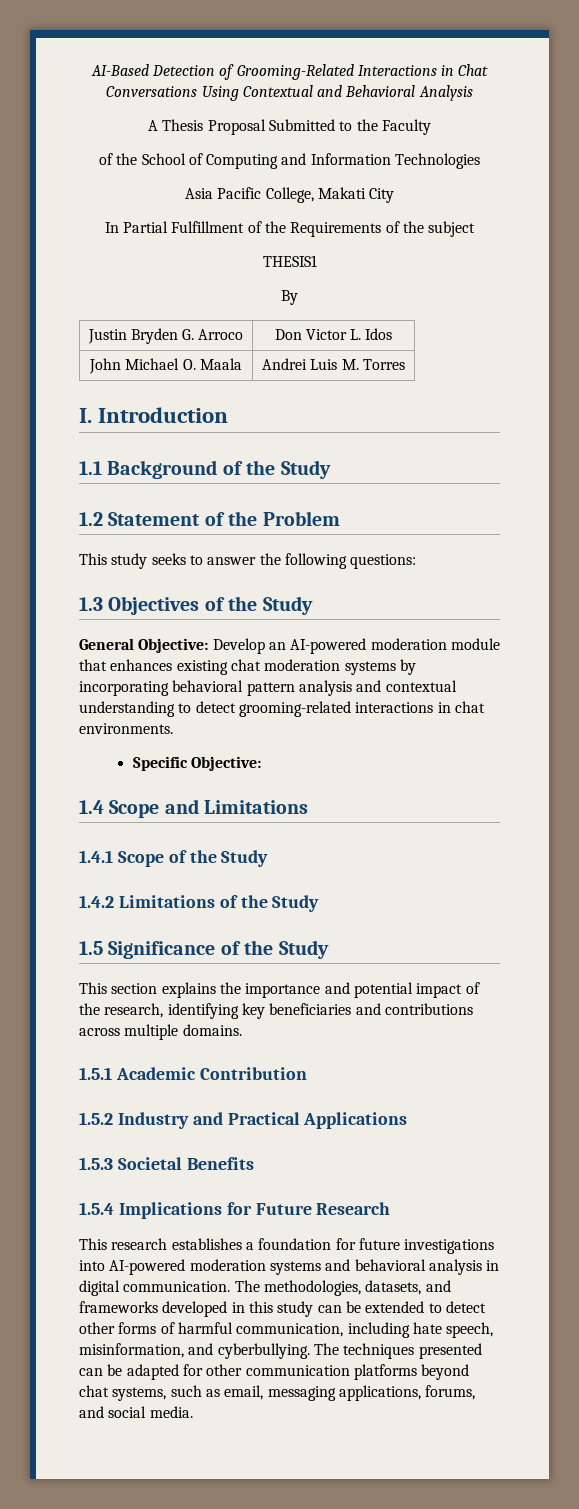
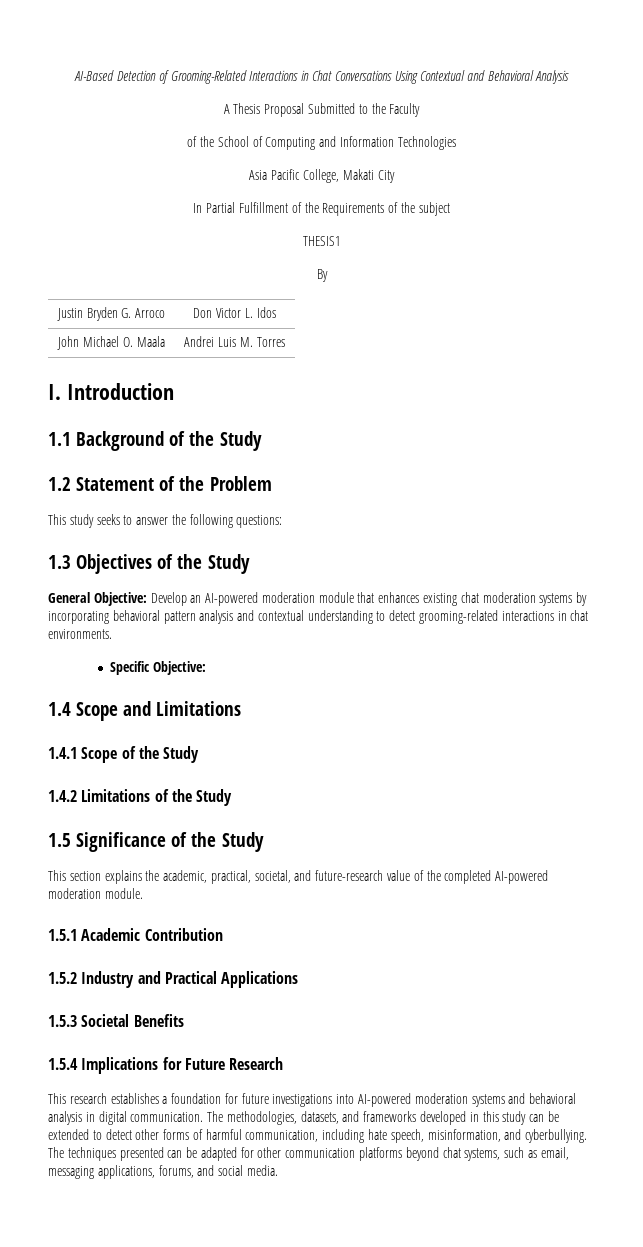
- This section explains the importance and potential impact of the research, identifying key beneficiaries and contributions across multiple domains.
+ This section explains the academic, practical, societal, and future-research value of the completed AI-powered moderation module.

